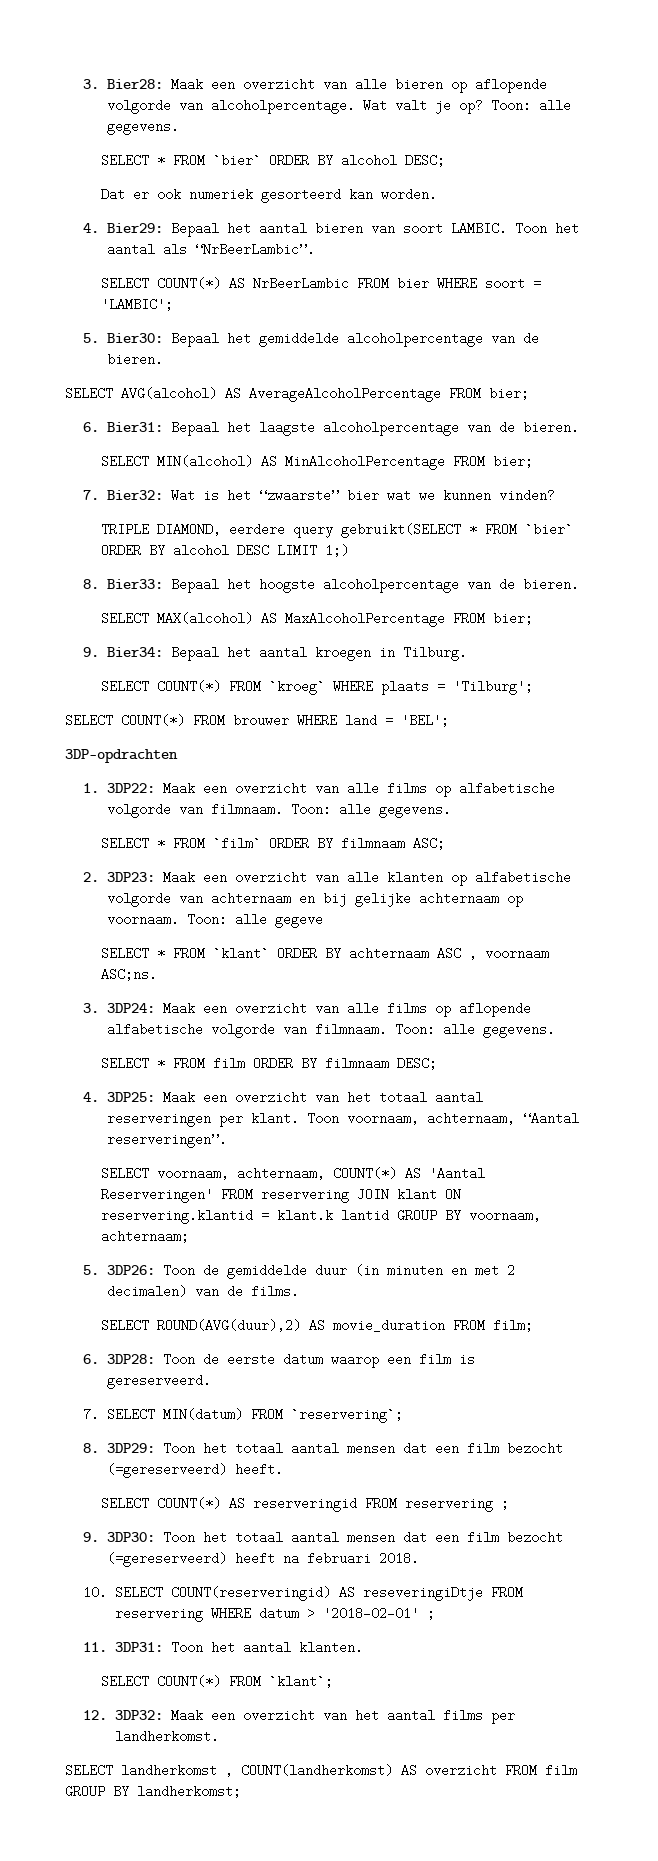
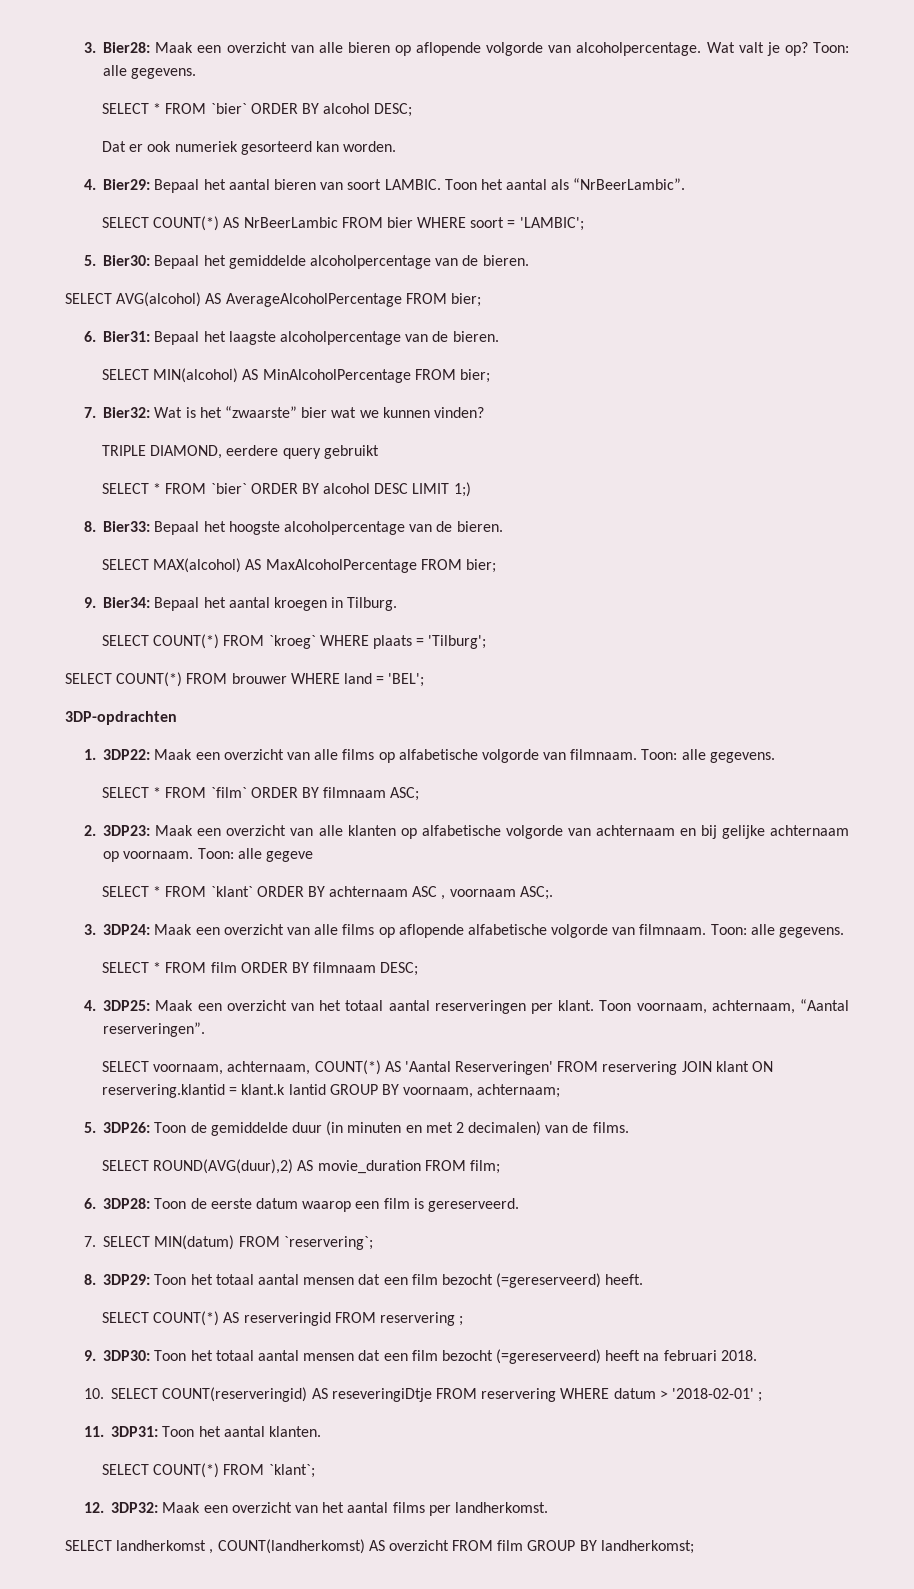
- TRIPLE DIAMOND, eerdere query gebruikt(SELECT * FROM `bier` ORDER BY alcohol DESC LIMIT 1;)
+ TRIPLE DIAMOND, eerdere query gebruikt
+ SELECT * FROM `bier` ORDER BY alcohol DESC LIMIT 1;)
- SELECT * FROM `klant` ORDER BY achternaam ASC , voornaam ASC;ns.
+ SELECT * FROM `klant` ORDER BY achternaam ASC , voornaam ASC;.

